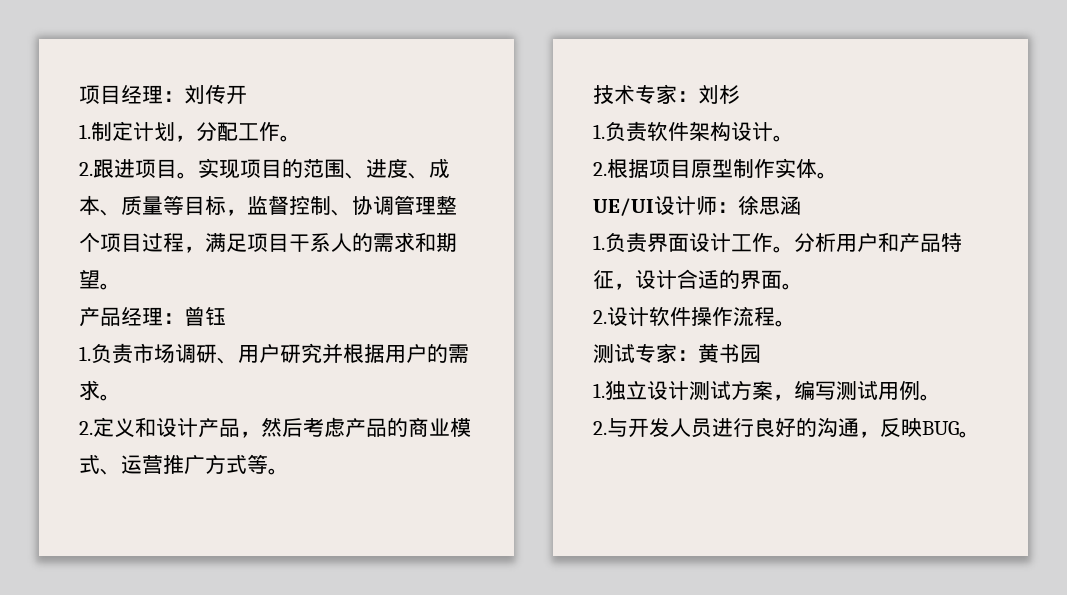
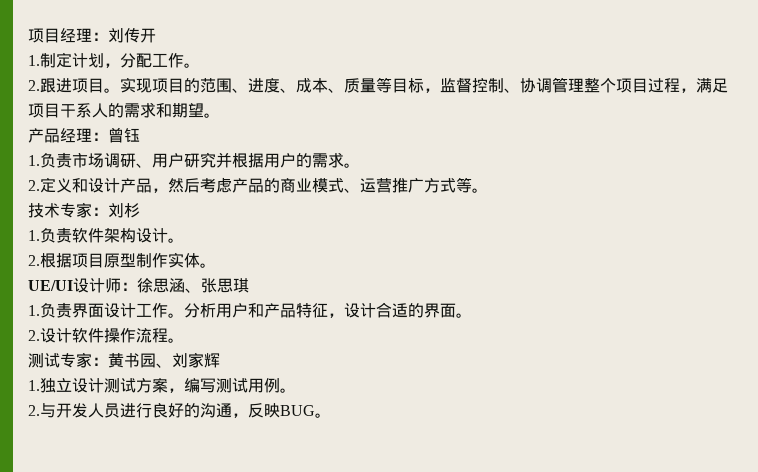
- UE/UI设计师：徐思涵
+ UE/UI设计师：徐思涵、张思琪
- 测试专家：黄书园
+ 测试专家：黄书园、刘家辉

